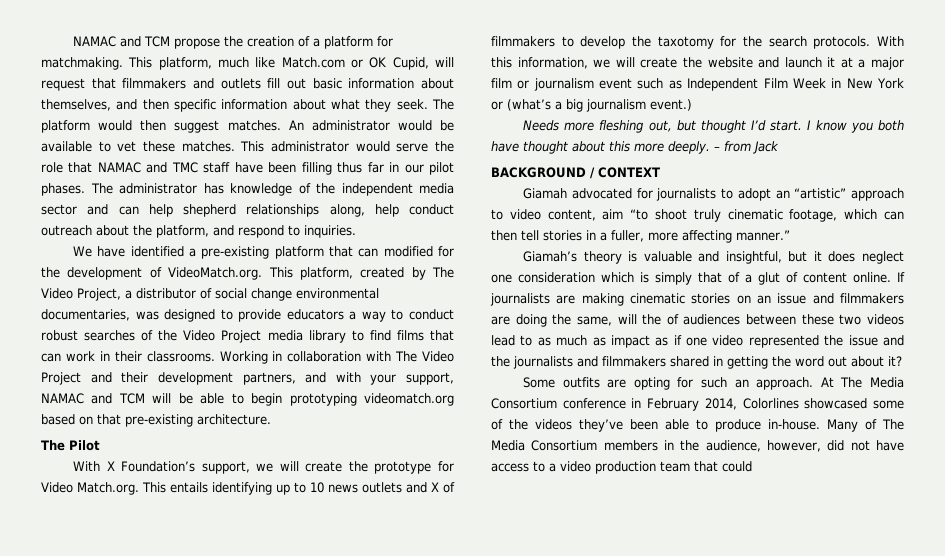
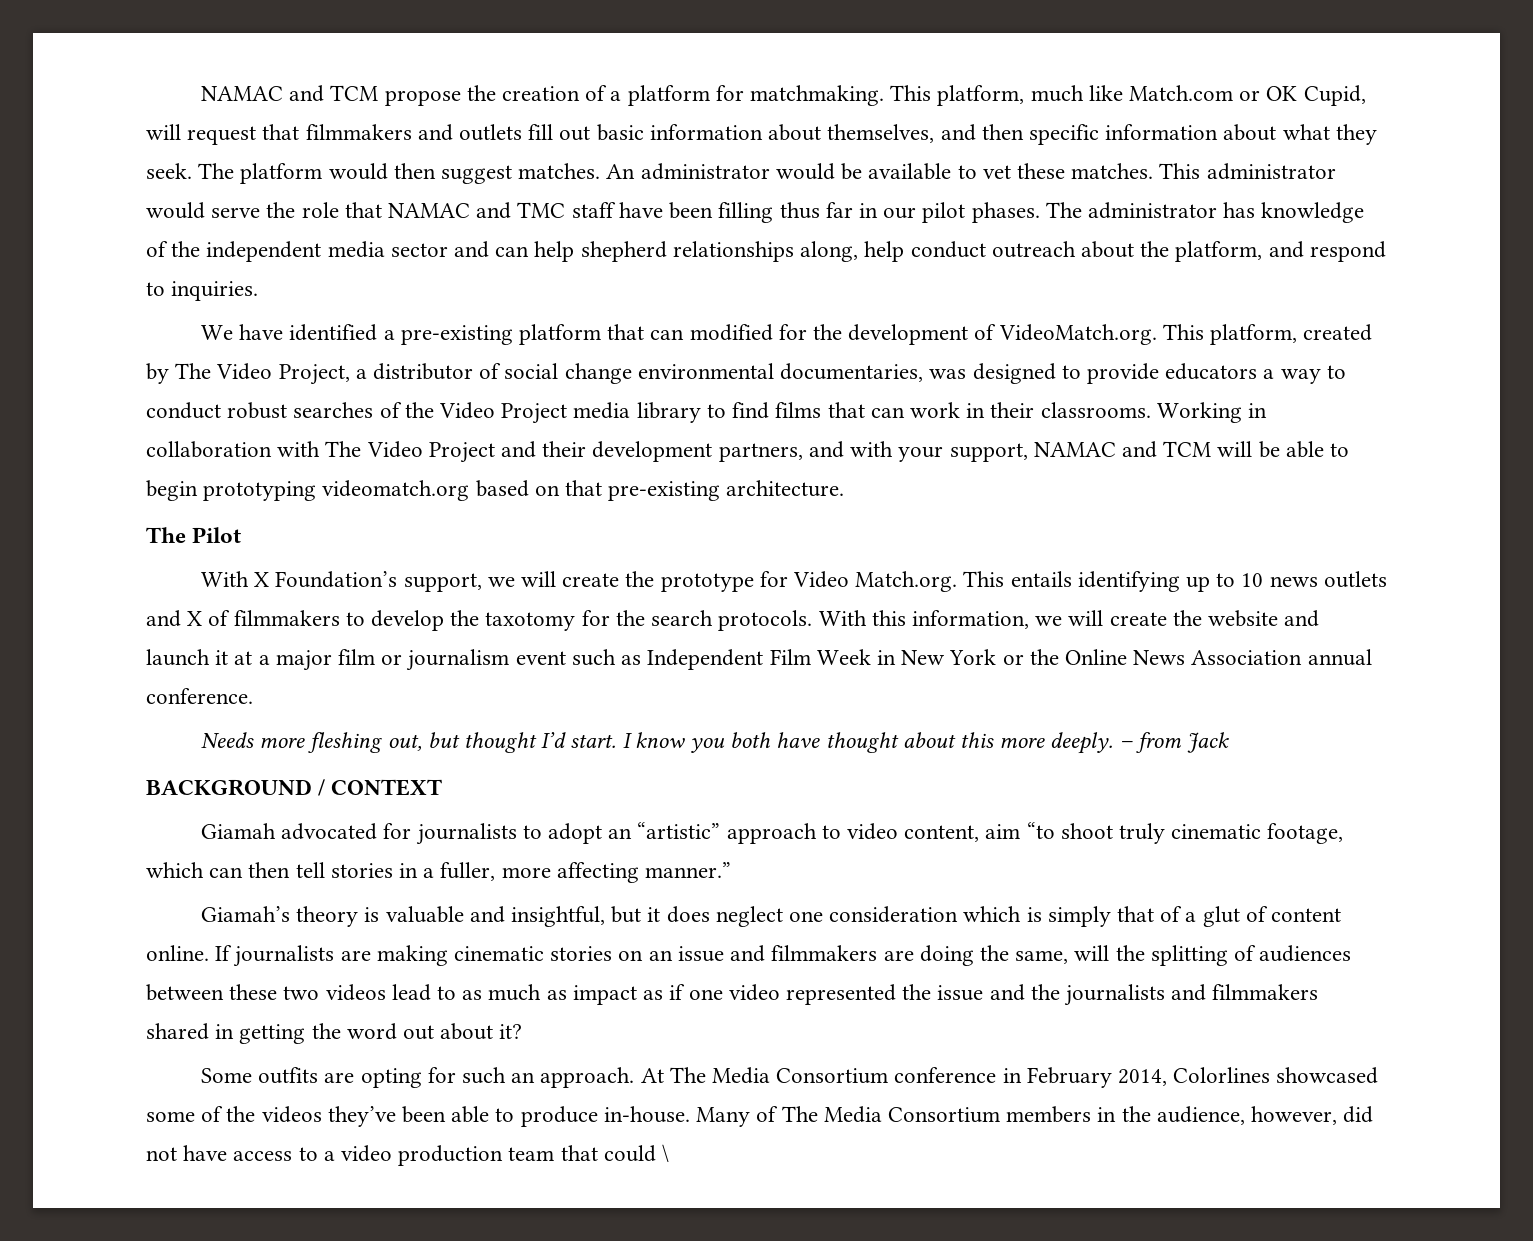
- With this information, we will create the website and launch it at a major film or journalism event such as Independent Film Week in New York or (what’s a big journalism event.)
+ With this information, we will create the website and launch it at a major film or journalism event such as Independent Film Week in New York or the Online News Association annual conference.
- If journalists are making cinematic stories on an issue and filmmakers are doing the same, will the of audiences between these two videos lead to as much as impact as if one video represented the issue and the journalists and filmmakers shared in getting the word out about it?
+ If journalists are making cinematic stories on an issue and filmmakers are doing the same, will the splitting of audiences between these two videos lead to as much as impact as if one video represented the issue and the journalists and filmmakers shared in getting the word out about it?
- Many of The Media Consortium members in the audience, however, did not have access to a video production team that could
+ Many of The Media Consortium members in the audience, however, did not have access to a video production team that could \

